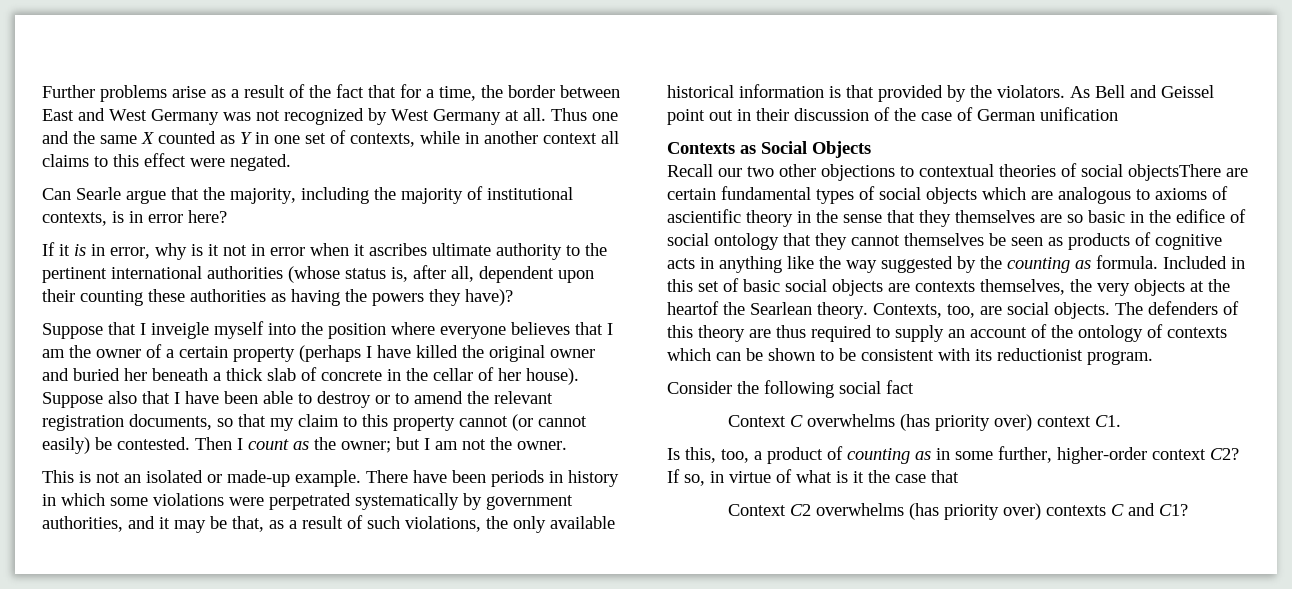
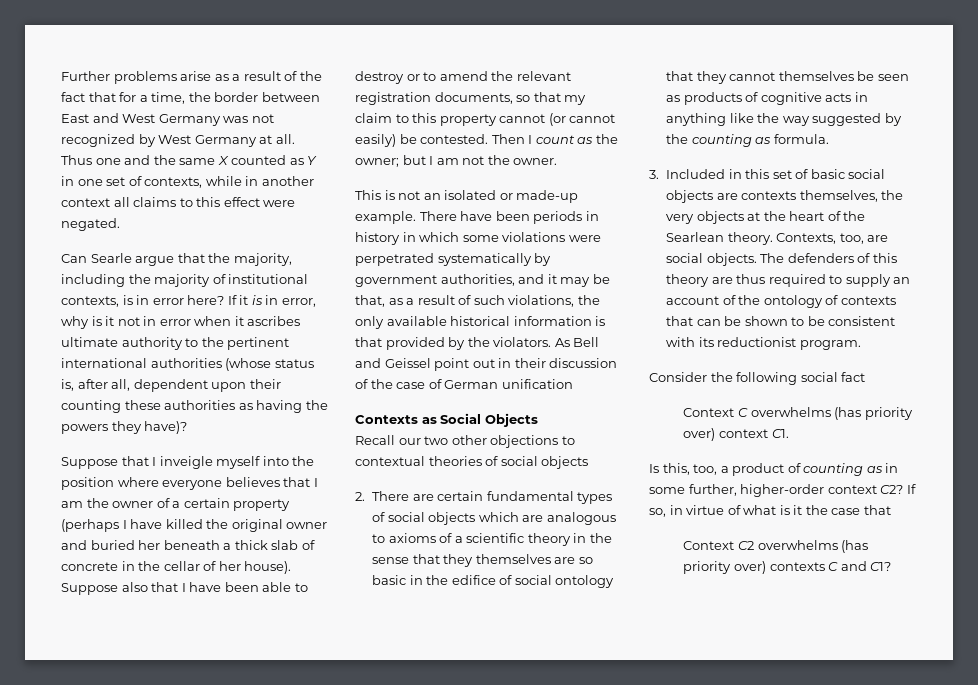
- Can Searle argue that the majority, including the majority of institutional contexts, is in error here?
- If it is in error, why is it not in error when it ascribes ultimate authority to the pertinent international authorities (whose status is, after all, dependent upon their counting these authorities as having the powers they have)?
+ Can Searle argue that the majority, including the majority of institutional contexts, is in error here? If it is in error, why is it not in error when it ascribes ultimate authority to the pertinent international authorities (whose status is, after all, dependent upon their counting these authorities as having the powers they have)?
- Recall our two other objections to contextual theories of social objectsThere are certain fundamental types of social objects which are analogous to axioms of ascientific theory in the sense that they themselves are so basic in the edifice of social ontology that they cannot themselves be seen as products of cognitive acts in anything like the way suggested by the counting as formula. Included in this set of basic social objects are contexts themselves, the very objects at the heartof the Searlean theory.
+ Recall our two other objections to contextual theories of social objects
+ 2. There are certain fundamental types of social objects which are analogous to axioms of a scientific theory in the sense that they themselves are so basic in the edifice of social ontology that they cannot themselves be seen as products of cognitive acts in anything like the way suggested by the counting as formula.
+ 3. Included in this set of basic social objects are contexts themselves, the very objects at the heart of the Searlean theory.
- The defenders of this theory are thus required to supply an account of the ontology of contexts which can be shown to be consistent with its reductionist program.
+ The defenders of this theory are thus required to supply an account of the ontology of contexts that can be shown to be consistent with its reductionist program.

